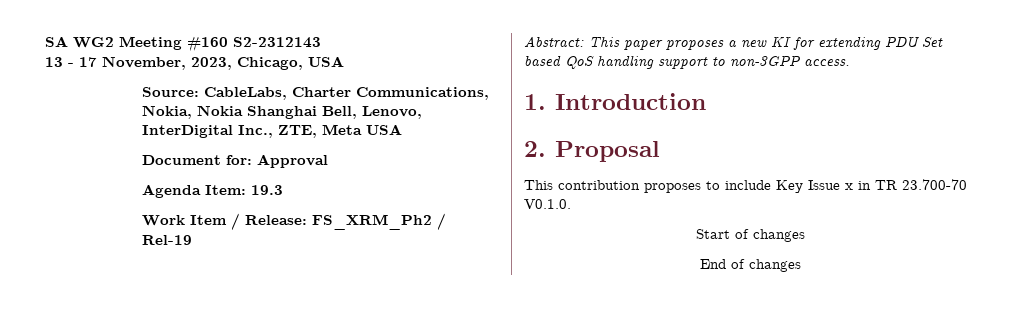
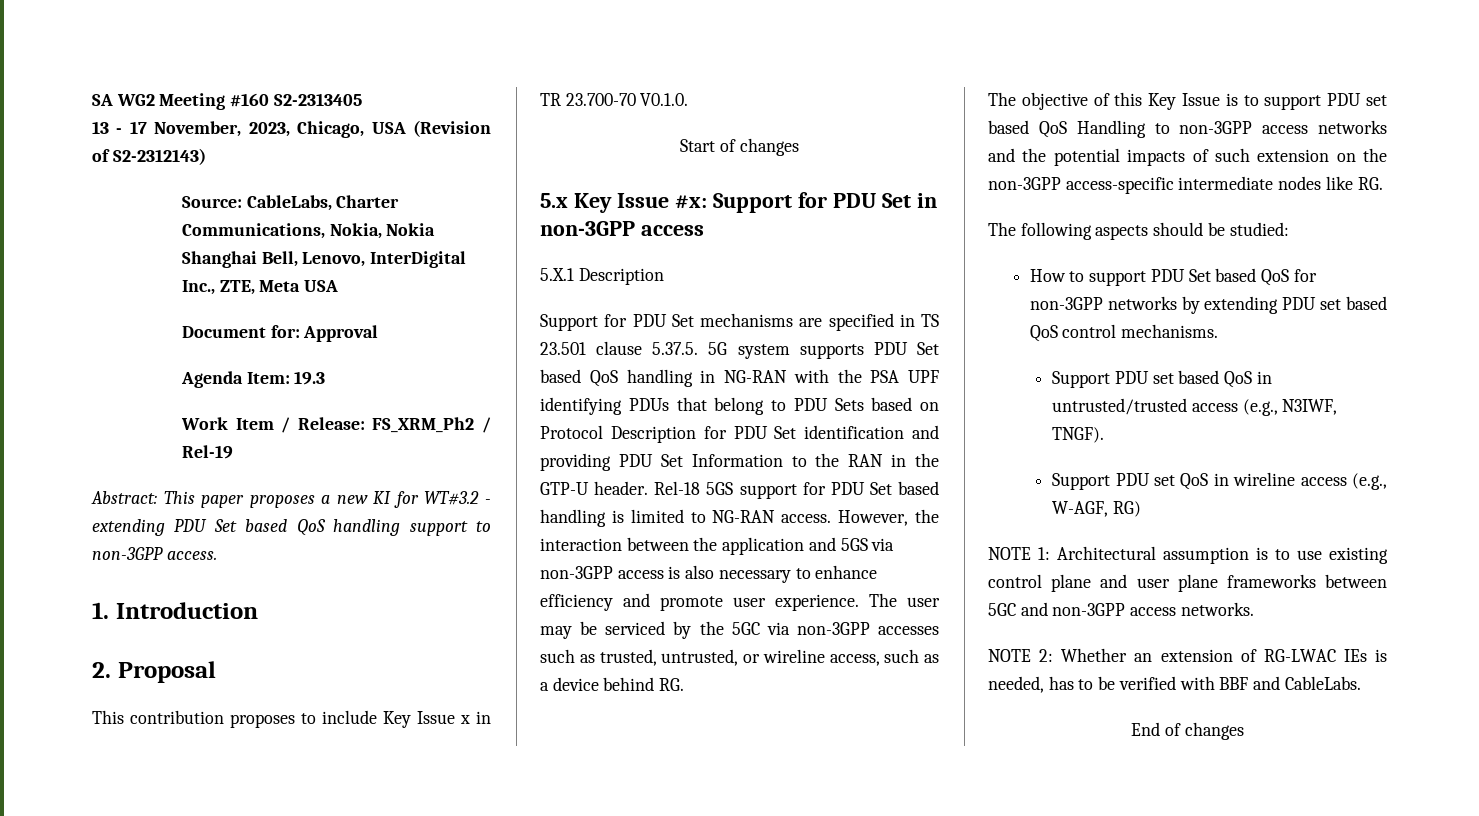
- SA WG2 Meeting #160 S2-2312143
+ SA WG2 Meeting #160 S2-2313405
- 13 - 17 November, 2023, Chicago, USA
+ 13 - 17 November, 2023, Chicago, USA (Revision of S2-2312143)
- Abstract: This paper proposes a new KI for extending PDU Set based QoS handling support to non-3GPP access.
+ Abstract: This paper proposes a new KI for WT#3.2 - extending PDU Set based QoS handling support to non-3GPP access.
+ 5.x Key Issue #x: Support for PDU Set in non-3GPP access
+ 5.X.1 Description
+ Support for PDU Set mechanisms are specified in TS 23.501 clause 5.37.5. 5G system supports PDU Set based QoS handling in NG-RAN with the PSA UPF identifying PDUs that belong to PDU Sets based on Protocol Description for PDU Set identification and providing PDU Set Information to the RAN in the GTP-U header. Rel-18 5GS support for PDU Set based handling is limited to NG-RAN access. However, the interaction between the application and 5GS via non-3GPP access is also necessary to enhance efficiency and promote user experience. The user may be serviced by the 5GC via non-3GPP accesses such as trusted, untrusted, or wireline access, such as a device behind RG.
+ The objective of this Key Issue is to support PDU set based QoS Handling to non-3GPP access networks and the potential impacts of such extension on the non-3GPP access-specific intermediate nodes like RG.
+ The following aspects should be studied:
+ How to support PDU Set based QoS for non-3GPP networks by extending PDU set based QoS control mechanisms.
+ Support PDU set based QoS in untrusted/trusted access (e.g., N3IWF, TNGF).
+ Support PDU set QoS in wireline access (e.g., W-AGF, RG)
+ NOTE 1: Architectural assumption is to use existing control plane and user plane frameworks between 5GC and non-3GPP access networks.
+ NOTE 2: Whether an extension of RG-LWAC IEs is needed, has to be verified with BBF and CableLabs.

